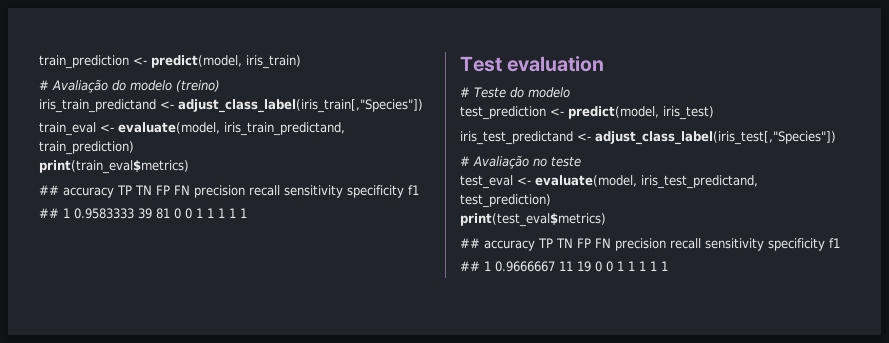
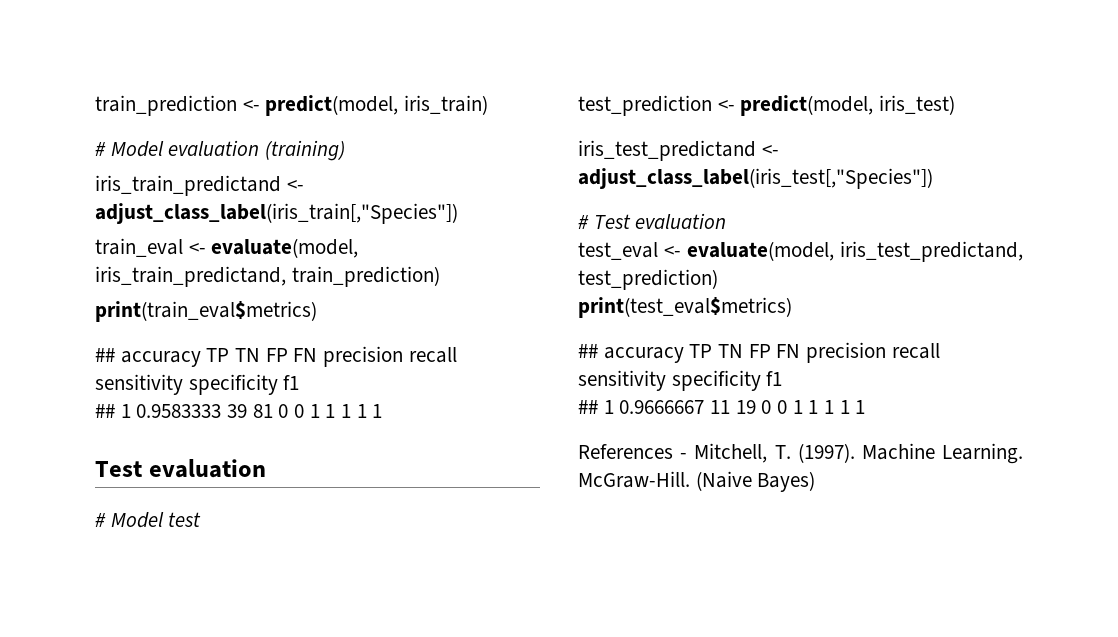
- # Avaliação do modelo (treino)
+ # Model evaluation (training)
- # Teste do modelo
+ # Model test
- # Avaliação no teste
+ # Test evaluation
+ References - Mitchell, T. (1997). Machine Learning. McGraw-Hill. (Naive Bayes)

